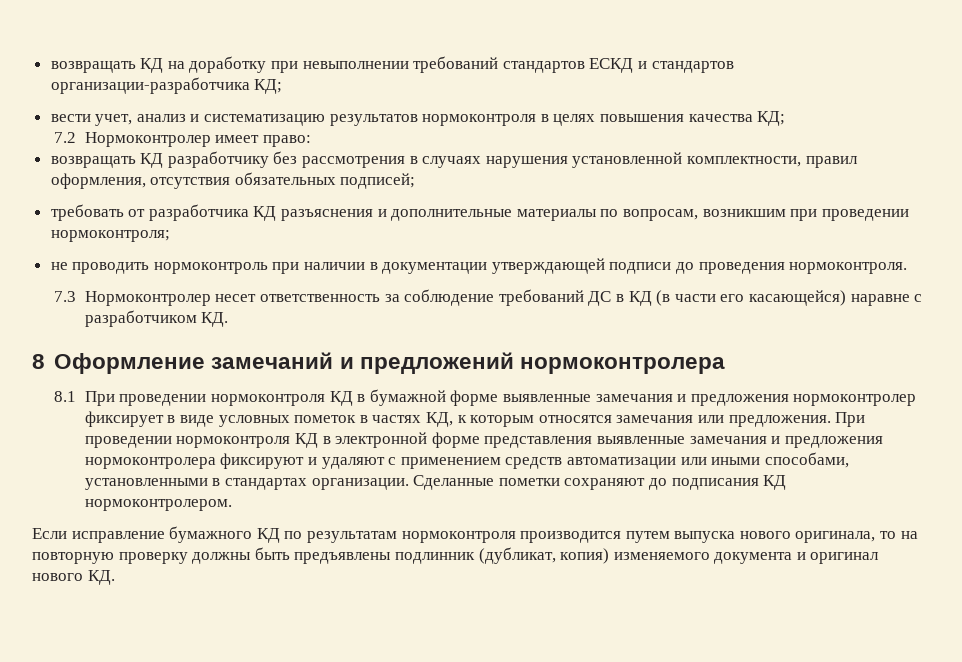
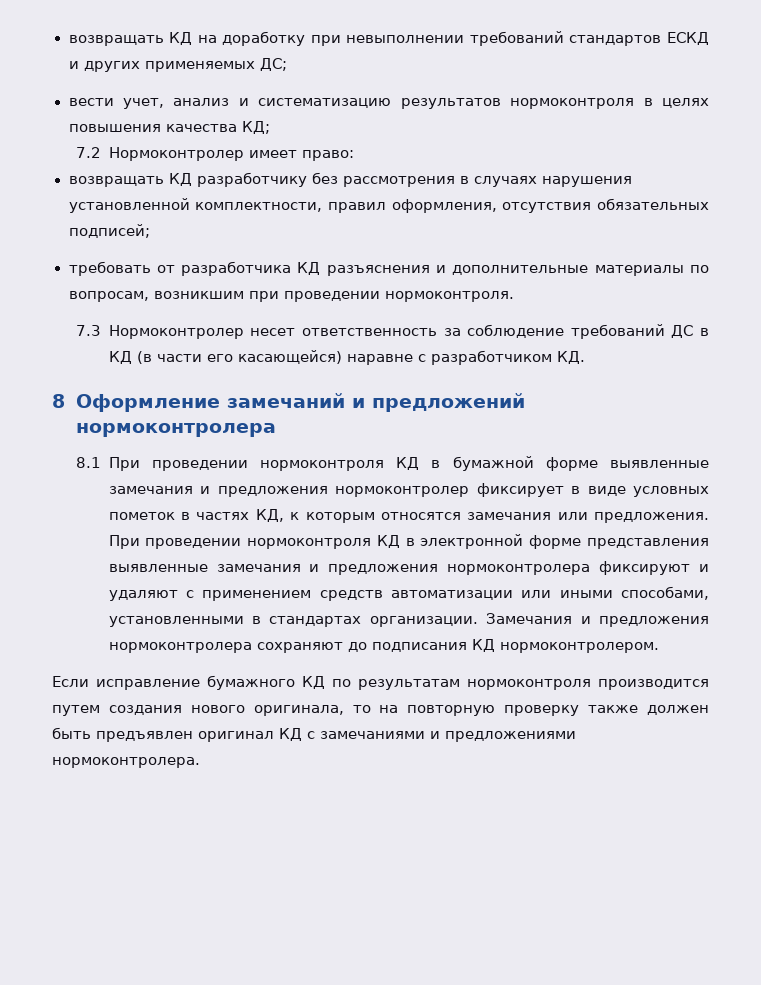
- возвращать КД на доработку при невыполнении требований стандартов ЕСКД и стандартов организации-разработчика КД;
+ возвращать КД на доработку при невыполнении требований стандартов ЕСКД и других применяемых ДС;
- требовать от разработчика КД разъяснения и дополнительные материалы по вопросам, возникшим при проведении нормоконтроля;
- не проводить нормоконтроль при наличии в документации утверждающей подписи до проведения нормоконтроля.
+ требовать от разработчика КД разъяснения и дополнительные материалы по вопросам, возникшим при проведении нормоконтроля.
- Сделанные пометки сохраняют до подписания КД нормоконтролером.
+ Замечания и предложения нормоконтролера сохраняют до подписания КД нормоконтролером.
- Если исправление бумажного КД по результатам нормоконтроля производится путем выпуска нового оригинала, то на повторную проверку должны быть предъявлены подлинник (дубликат, копия) изменяемого документа и оригинал нового КД.
+ Если исправление бумажного КД по результатам нормоконтроля производится путем создания нового оригинала, то на повторную проверку также должен быть предъявлен оригинал КД с замечаниями и предложениями нормоконтролера.

